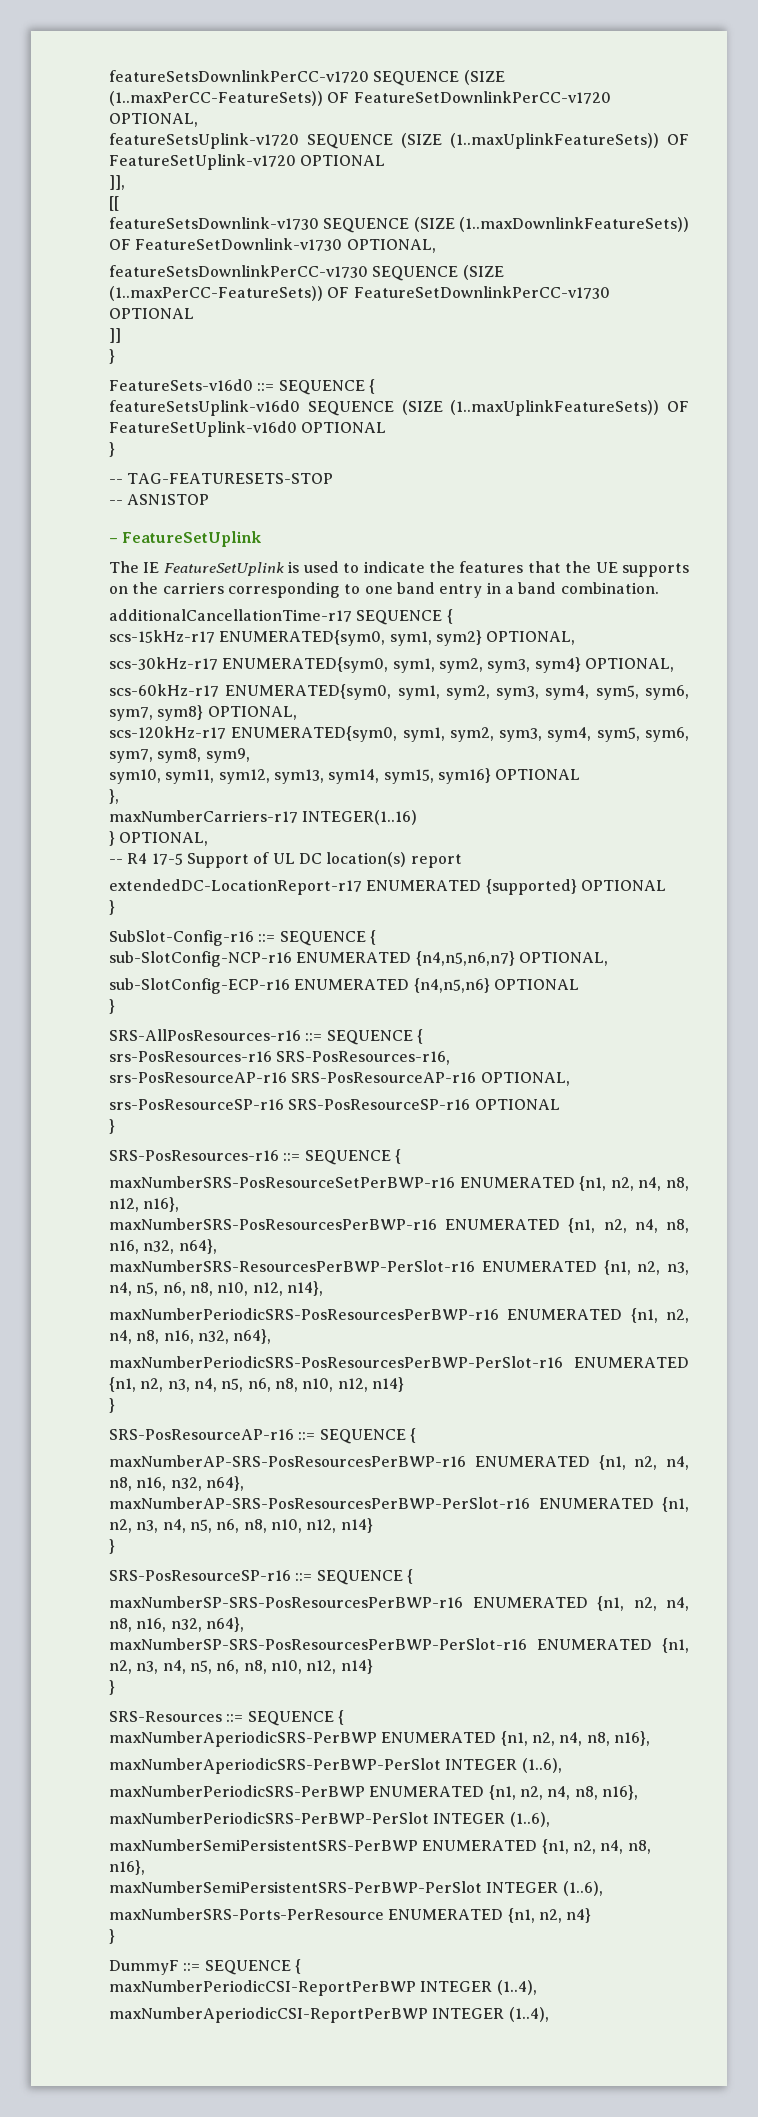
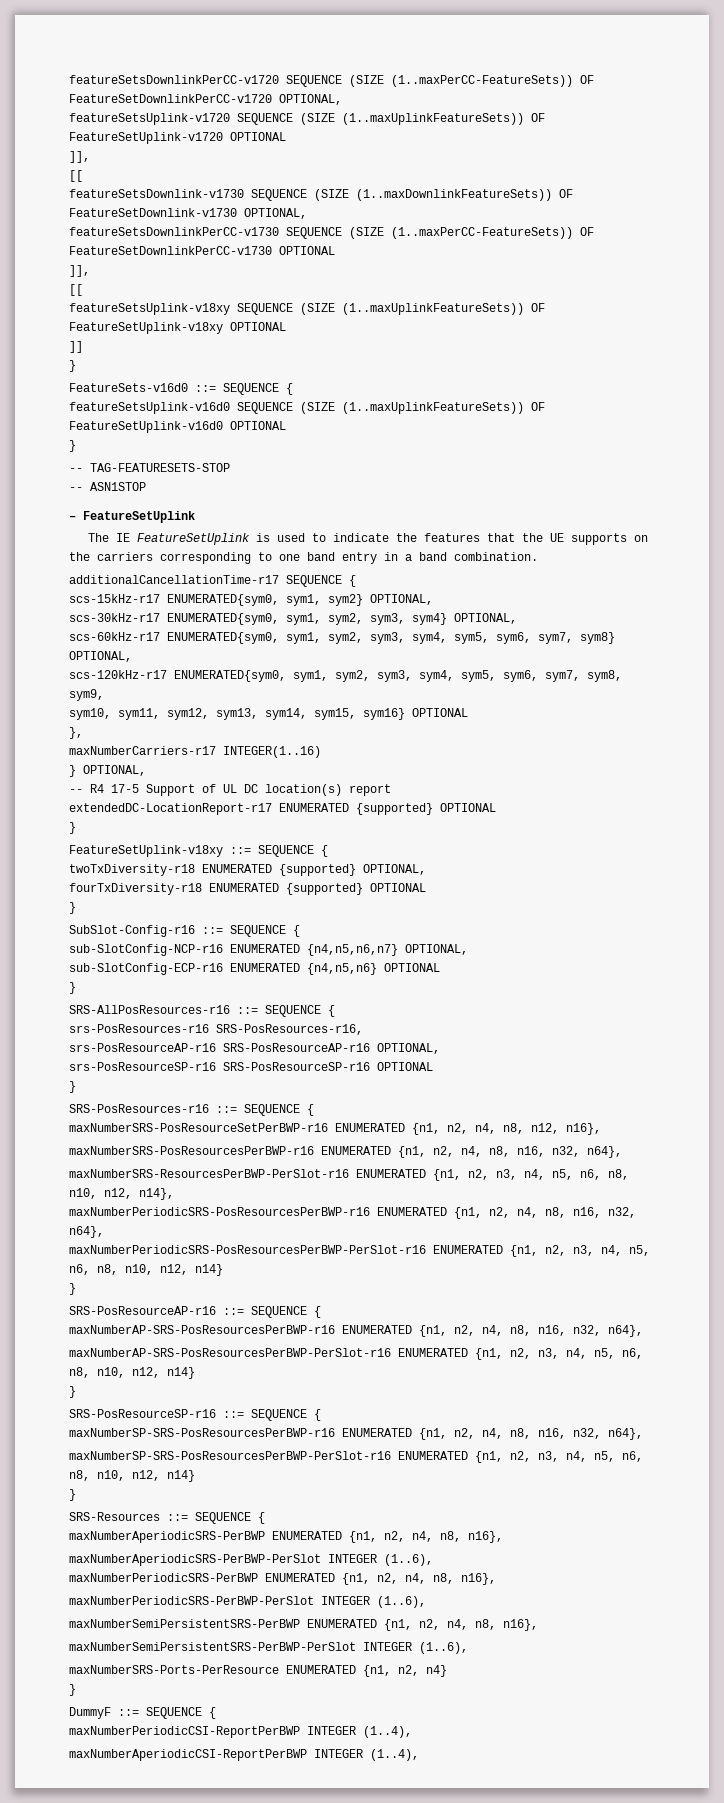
  featureSetsDownlinkPerCC-v1730 SEQUENCE (SIZE (1..maxPerCC-FeatureSets)) OF FeatureSetDownlinkPerCC-v1730 OPTIONAL
+ ]],
+ [[
+ featureSetsUplink-v18xy SEQUENCE (SIZE (1..maxUplinkFeatureSets)) OF FeatureSetUplink-v18xy OPTIONAL
+ FeatureSetUplink-v18xy ::= SEQUENCE {
+ twoTxDiversity-r18 ENUMERATED {supported} OPTIONAL,
+ fourTxDiversity-r18 ENUMERATED {supported} OPTIONAL
+ }

